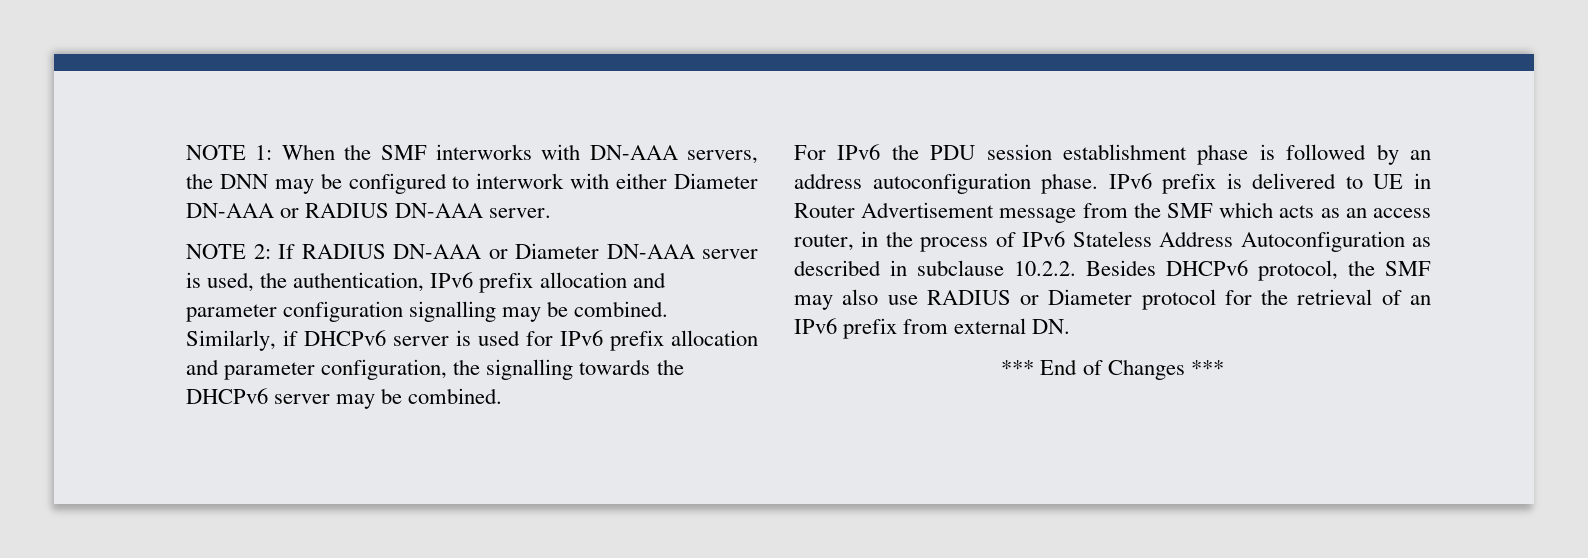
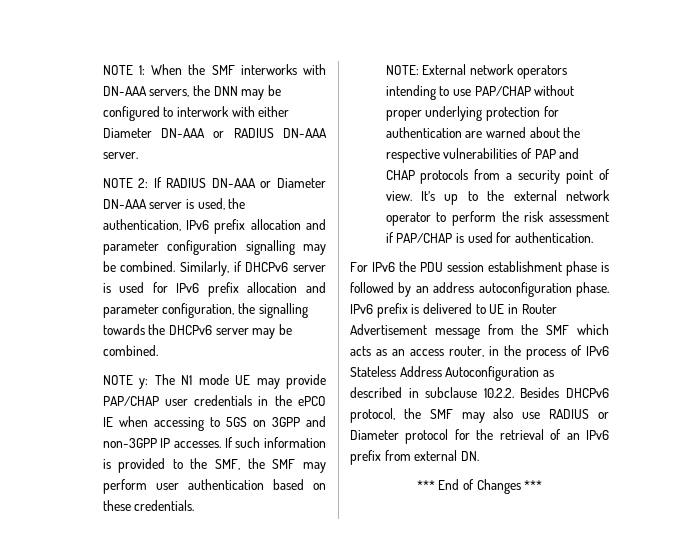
+ NOTE y: The N1 mode UE may provide PAP/CHAP user credentials in the ePCO IE when accessing to 5GS on 3GPP and non-3GPP IP accesses. If such information is provided to the SMF, the SMF may perform user authentication based on these credentials.
+ NOTE: External network operators intending to use PAP/CHAP without proper underlying protection for authentication are warned about the respective vulnerabilities of PAP and CHAP protocols from a security point of view. It’s up to the external network operator to perform the risk assessment if PAP/CHAP is used for authentication.

